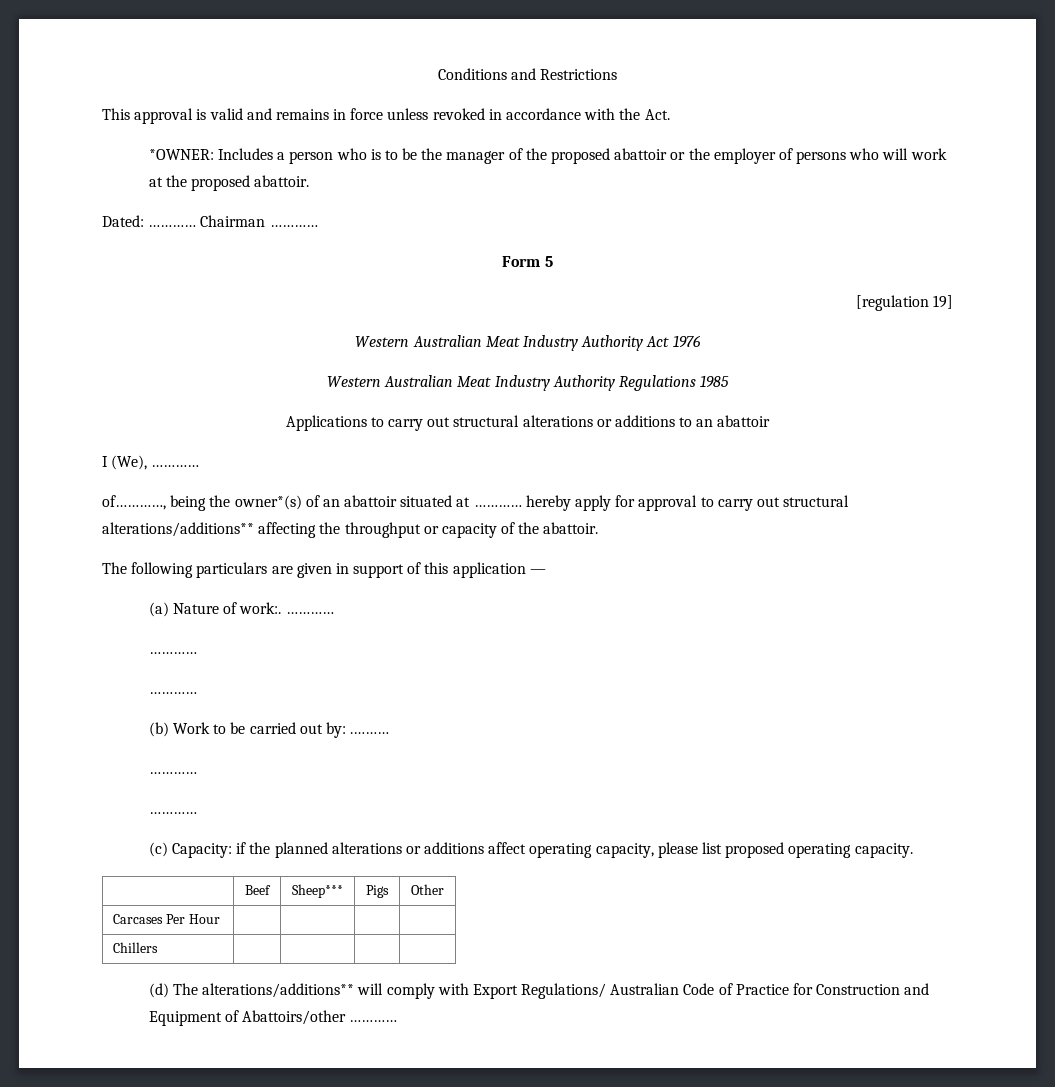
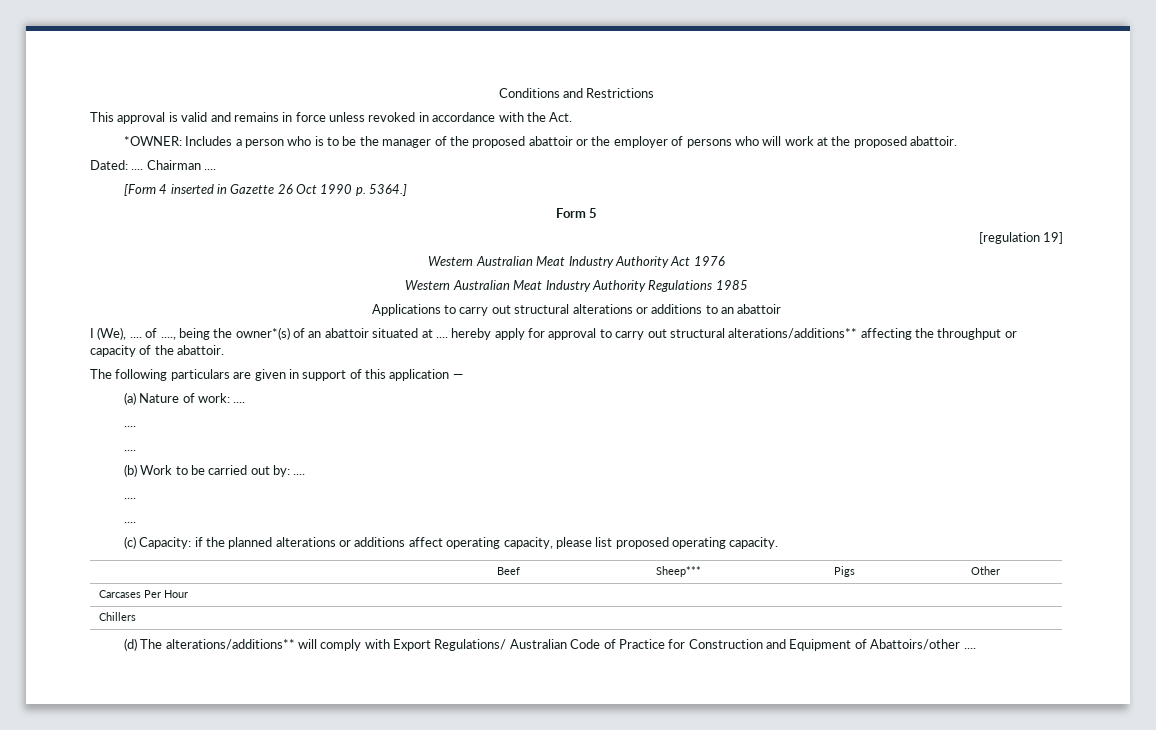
- Dated: ………… Chairman …………
+ Dated: .... Chairman ....
+ [Form 4 inserted in Gazette 26 Oct 1990 p. 5364.]
- I (We), …………
- of…………, being the owner*(s) of an abattoir situated at ………… hereby apply for approval to carry out structural alterations/additions** affecting the throughput or capacity of the abattoir.
+ I (We), .... of ...., being the owner*(s) of an abattoir situated at .... hereby apply for approval to carry out structural alterations/additions** affecting the throughput or capacity of the abattoir.
- (a) Nature of work:. …………
- …………
- …………
+ (a) Nature of work: ....
+ ....
+ ....
- (b) Work to be carried out by: .………
- …………
- …………
+ (b) Work to be carried out by: ....
+ ....
+ ....
- (d) The alterations/additions** will comply with Export Regulations/ Australian Code of Practice for Construction and Equipment of Abattoirs/other …………
+ (d) The alterations/additions** will comply with Export Regulations/ Australian Code of Practice for Construction and Equipment of Abattoirs/other ....

